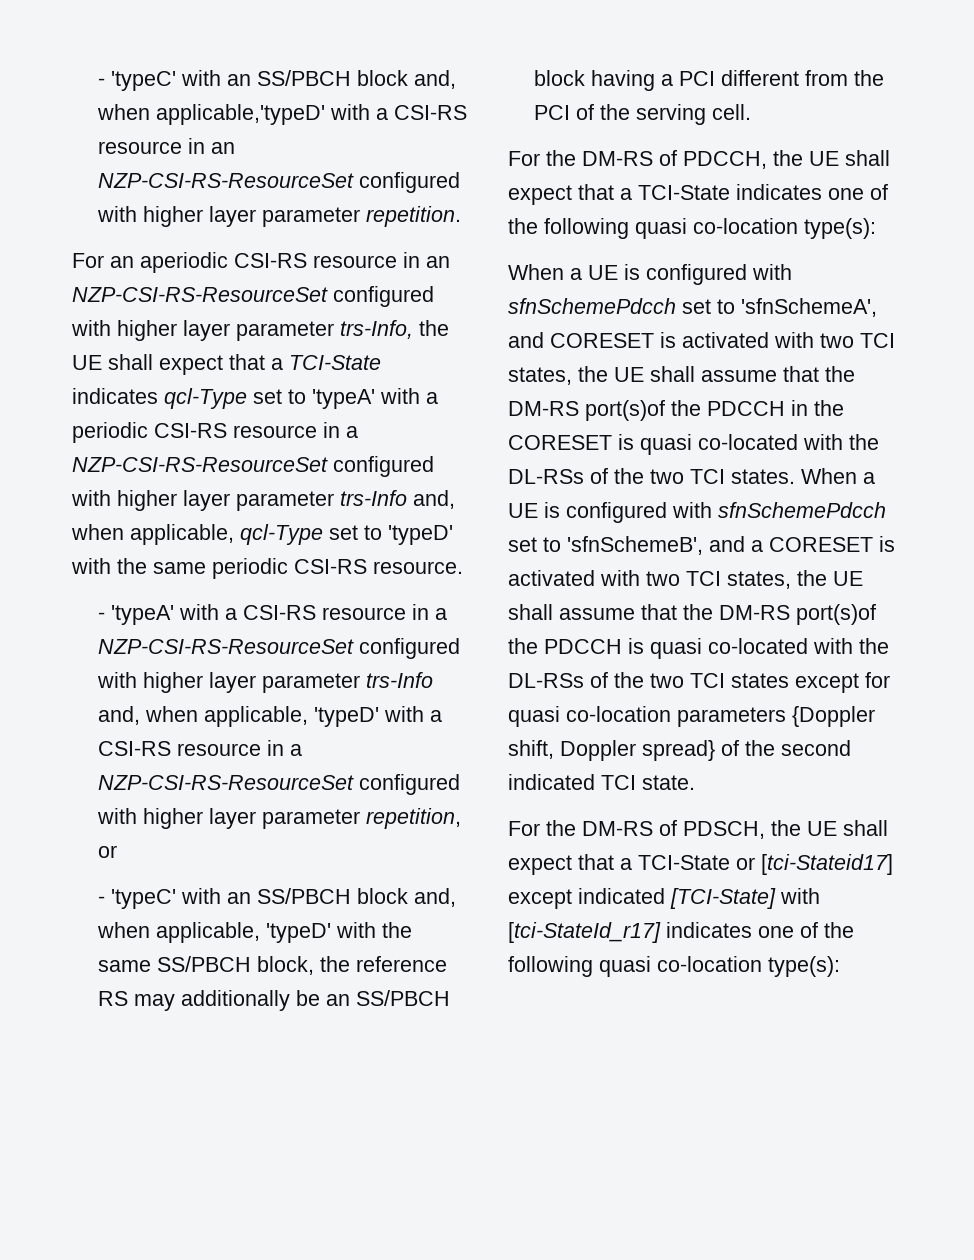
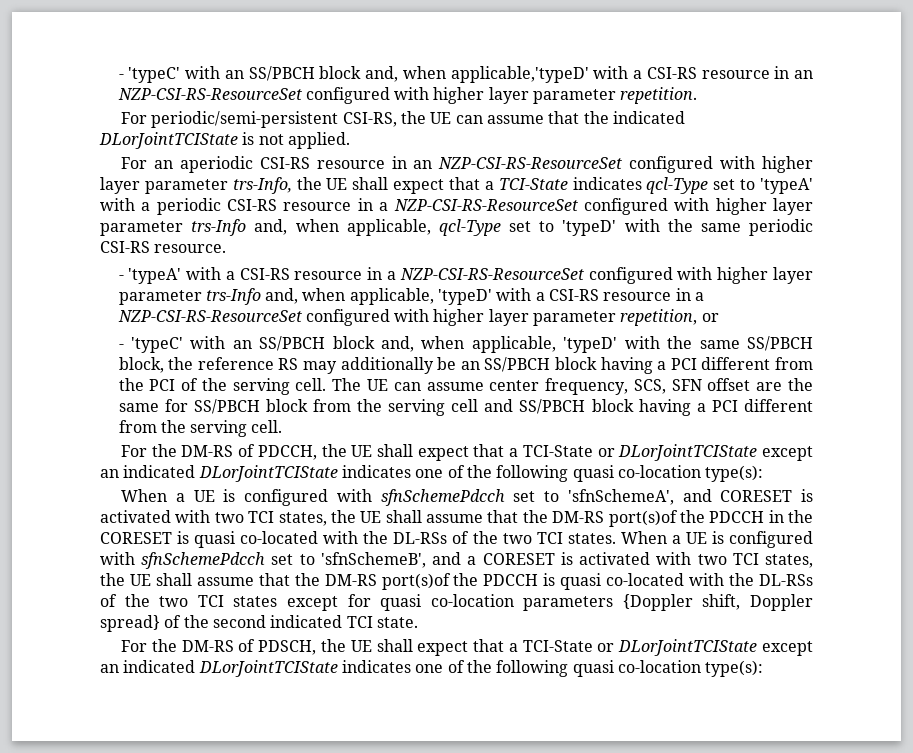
+ For periodic/semi-persistent CSI-RS, the UE can assume that the indicated DLorJointTCIState is not applied.
+ The UE can assume center frequency, SCS, SFN offset are the same for SS/PBCH block from the serving cell and SS/PBCH block having a PCI different from the serving cell.
- For the DM-RS of PDCCH, the UE shall expect that a TCI-State indicates one of the following quasi co-location type(s):
+ For the DM-RS of PDCCH, the UE shall expect that a TCI-State or DLorJointTCIState except an indicated DLorJointTCIState indicates one of the following quasi co-location type(s):
- For the DM-RS of PDSCH, the UE shall expect that a TCI-State or [tci-Stateid17] except indicated [TCI-State] with [tci-StateId_r17] indicates one of the following quasi co-location type(s):
+ For the DM-RS of PDSCH, the UE shall expect that a TCI-State or DLorJointTCIState except an indicated DLorJointTCIState indicates one of the following quasi co-location type(s):

